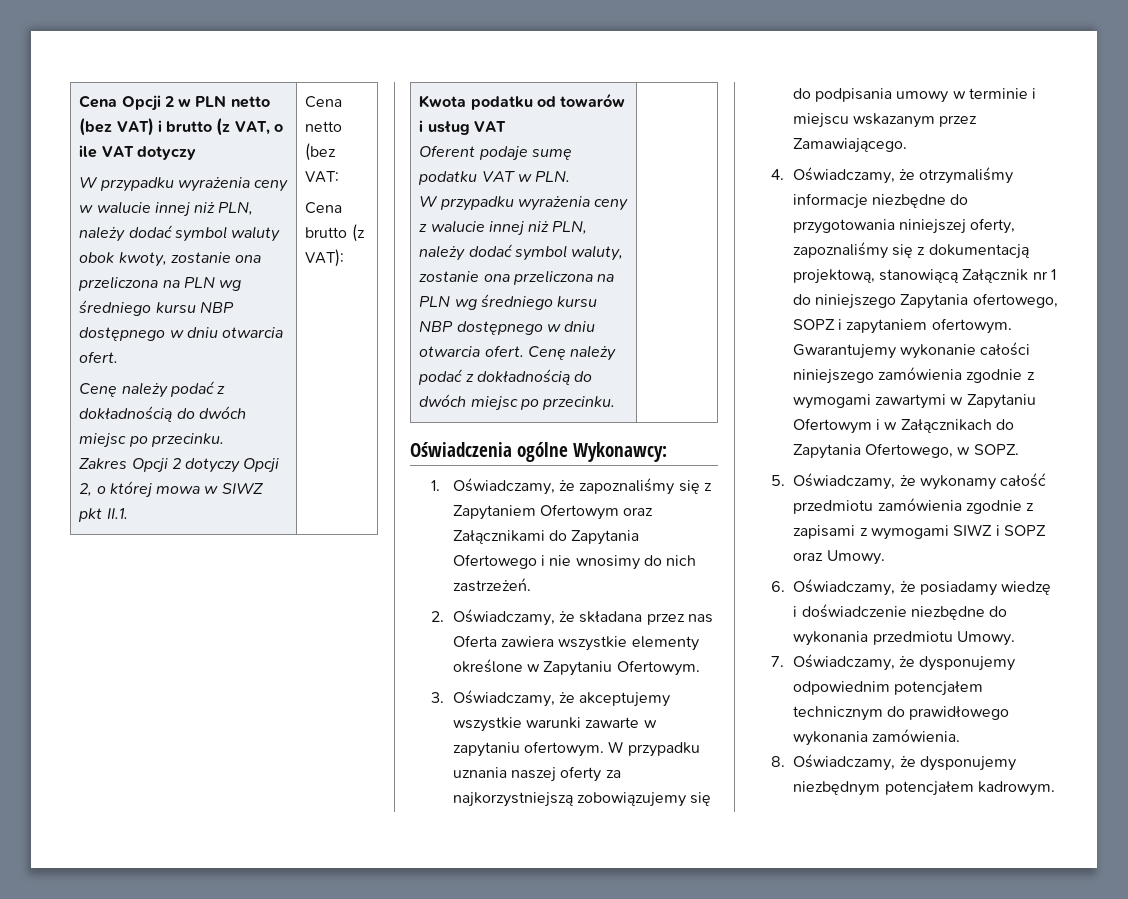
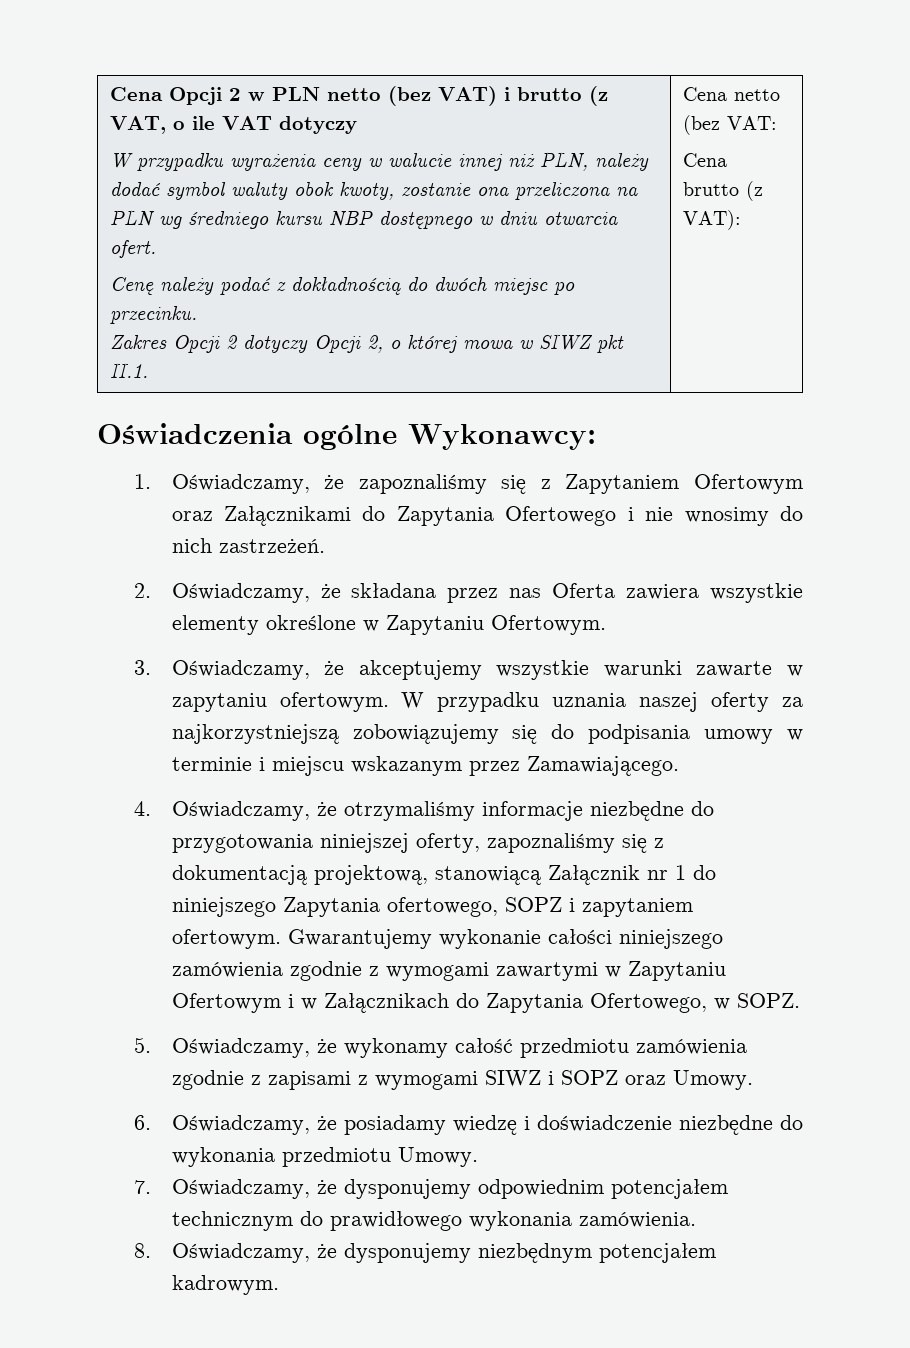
- Kwota podatku od towarów i usług VAT
- Oferent podaje sumę podatku VAT w PLN.
- W przypadku wyrażenia ceny z walucie innej niż PLN, należy dodać symbol waluty, zostanie ona przeliczona na PLN wg średniego kursu NBP dostępnego w dniu otwarcia ofert. Cenę należy podać z dokładnością do dwóch miejsc po przecinku.

